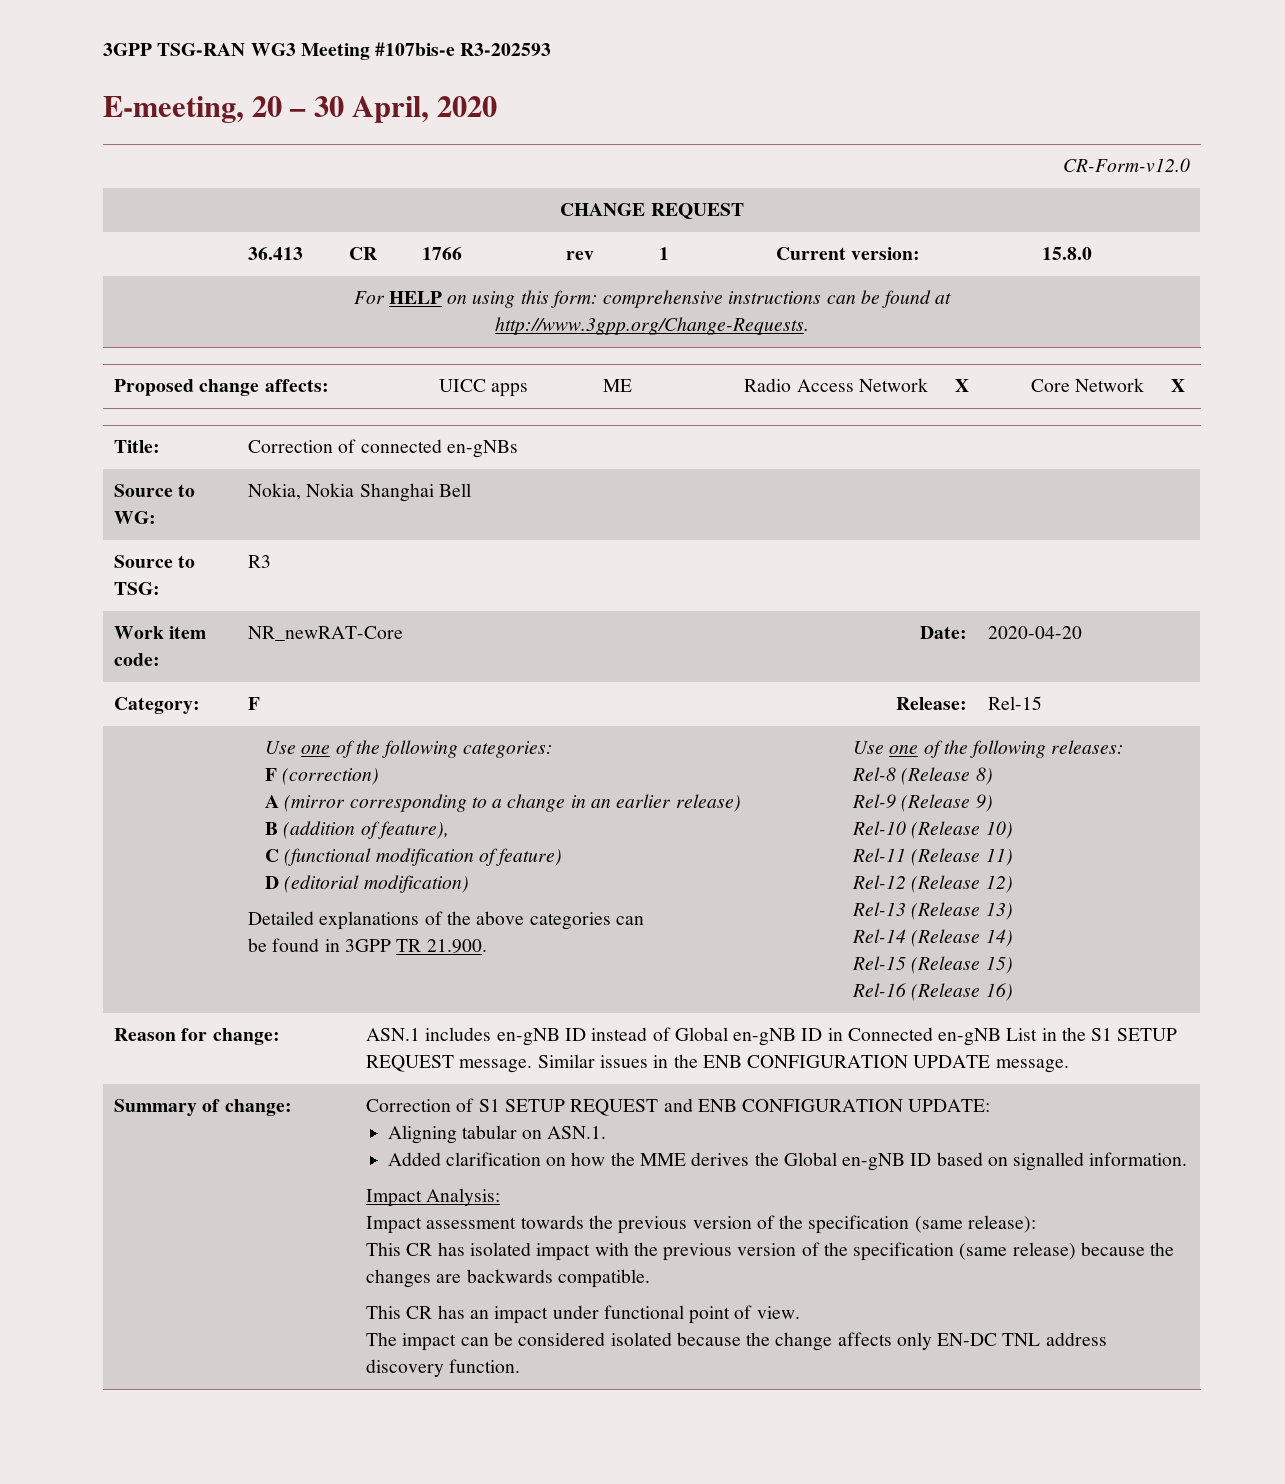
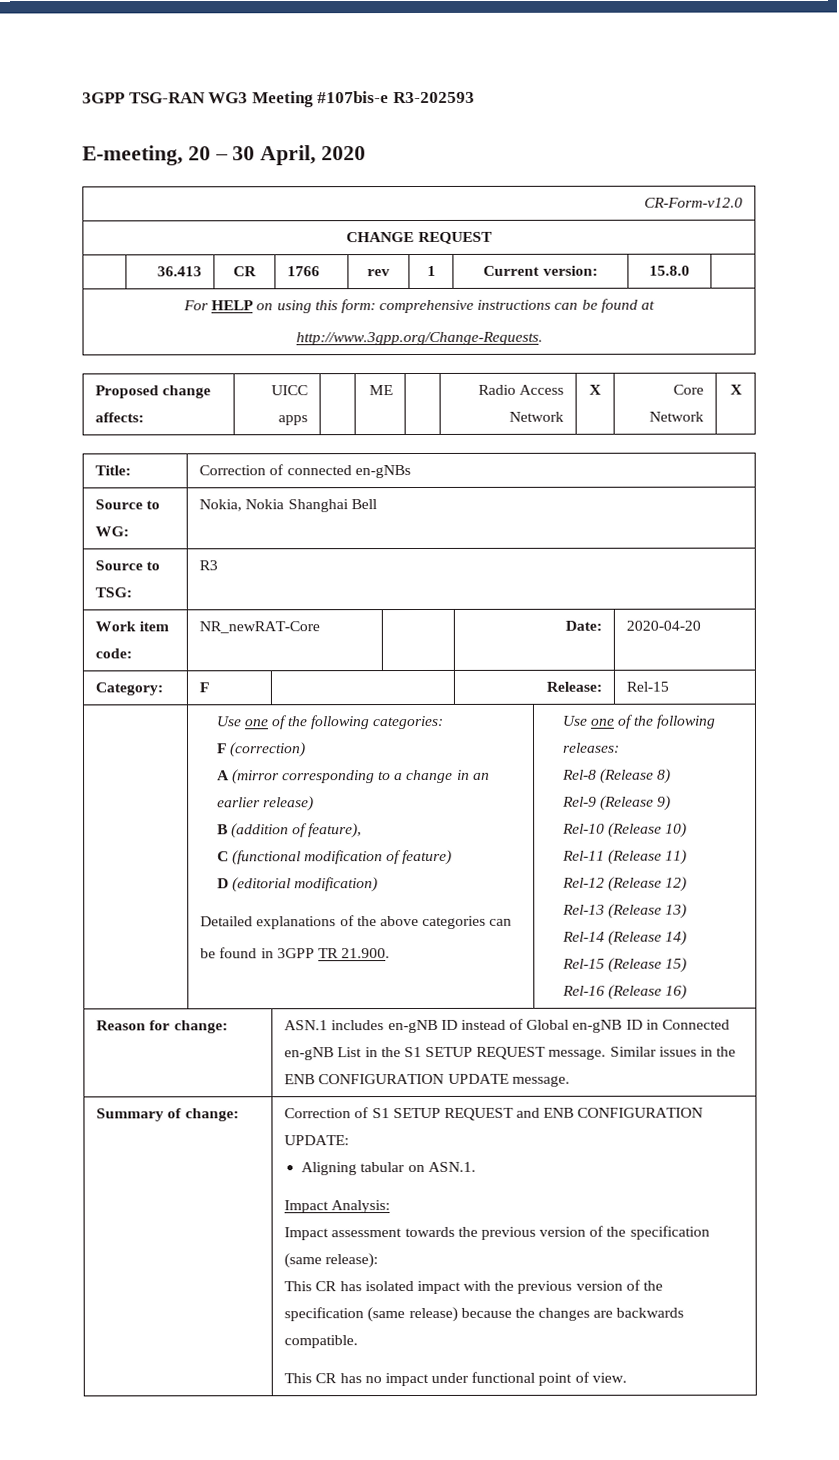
- Added clarification on how the MME derives the Global en-gNB ID based on signalled information.
- This CR has an impact under functional point of view.
+ This CR has no impact under functional point of view.
- The impact can be considered isolated because the change affects only EN-DC TNL address discovery function.

